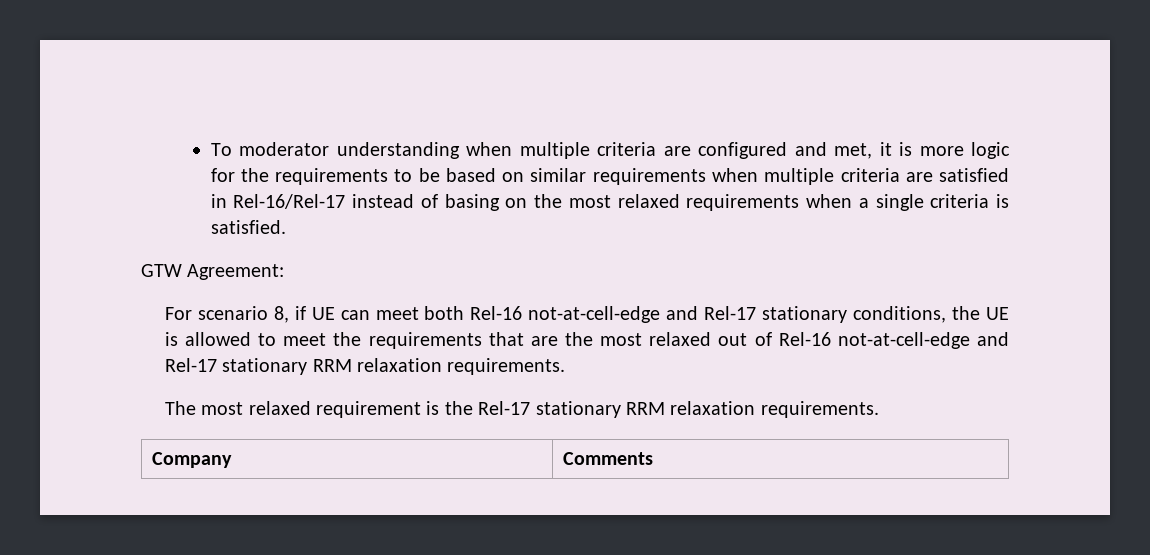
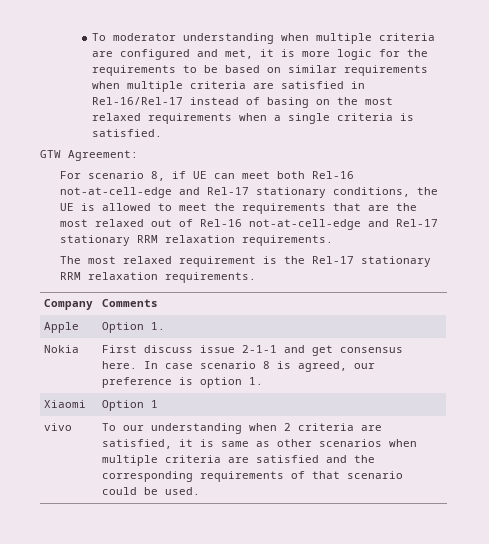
+ Apple | Option 1.
+ Nokia | First discuss issue 2-1-1 and get consensus here. In case scenario 8 is agreed, our preference is option 1.
+ Xiaomi | Option 1
+ vivo | To our understanding when 2 criteria are satisfied, it is same as other scenarios when multiple criteria are satisfied and the corresponding requirements of that scenario could be used.

